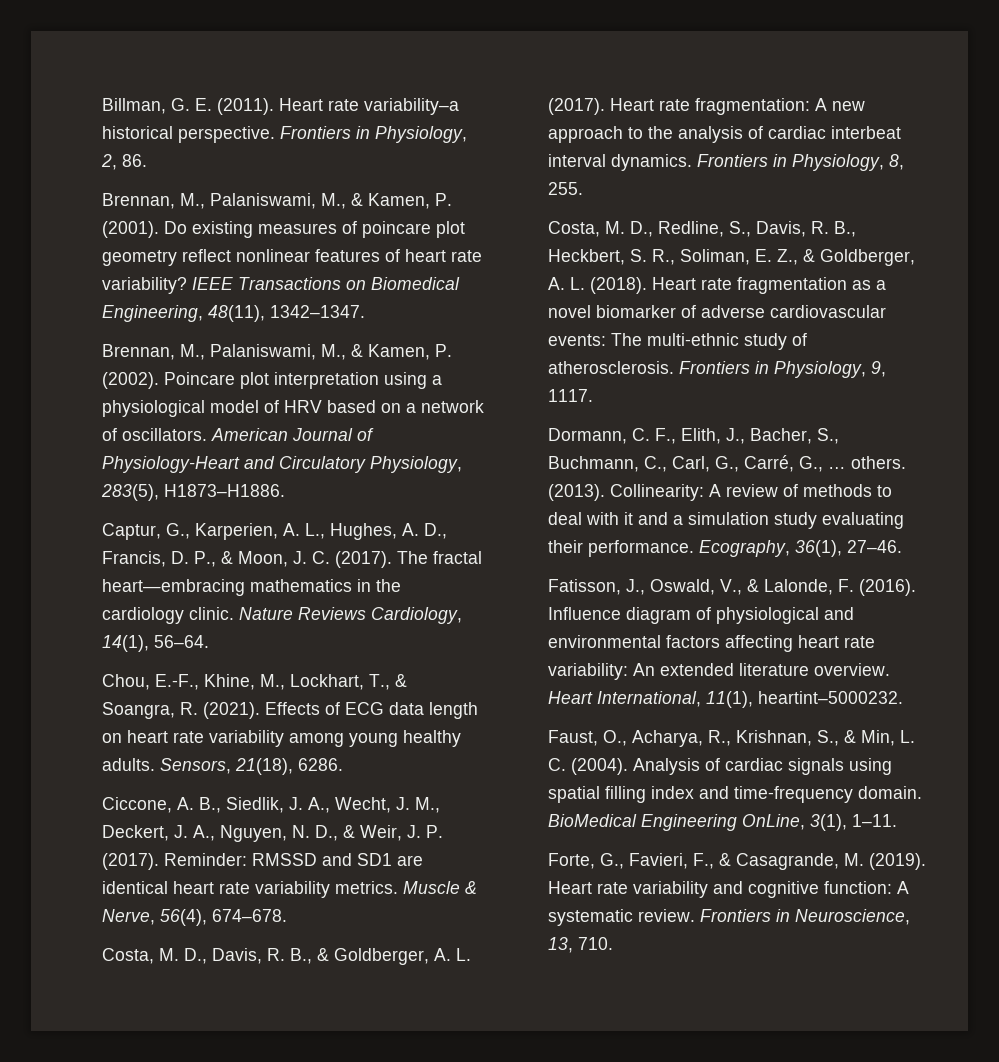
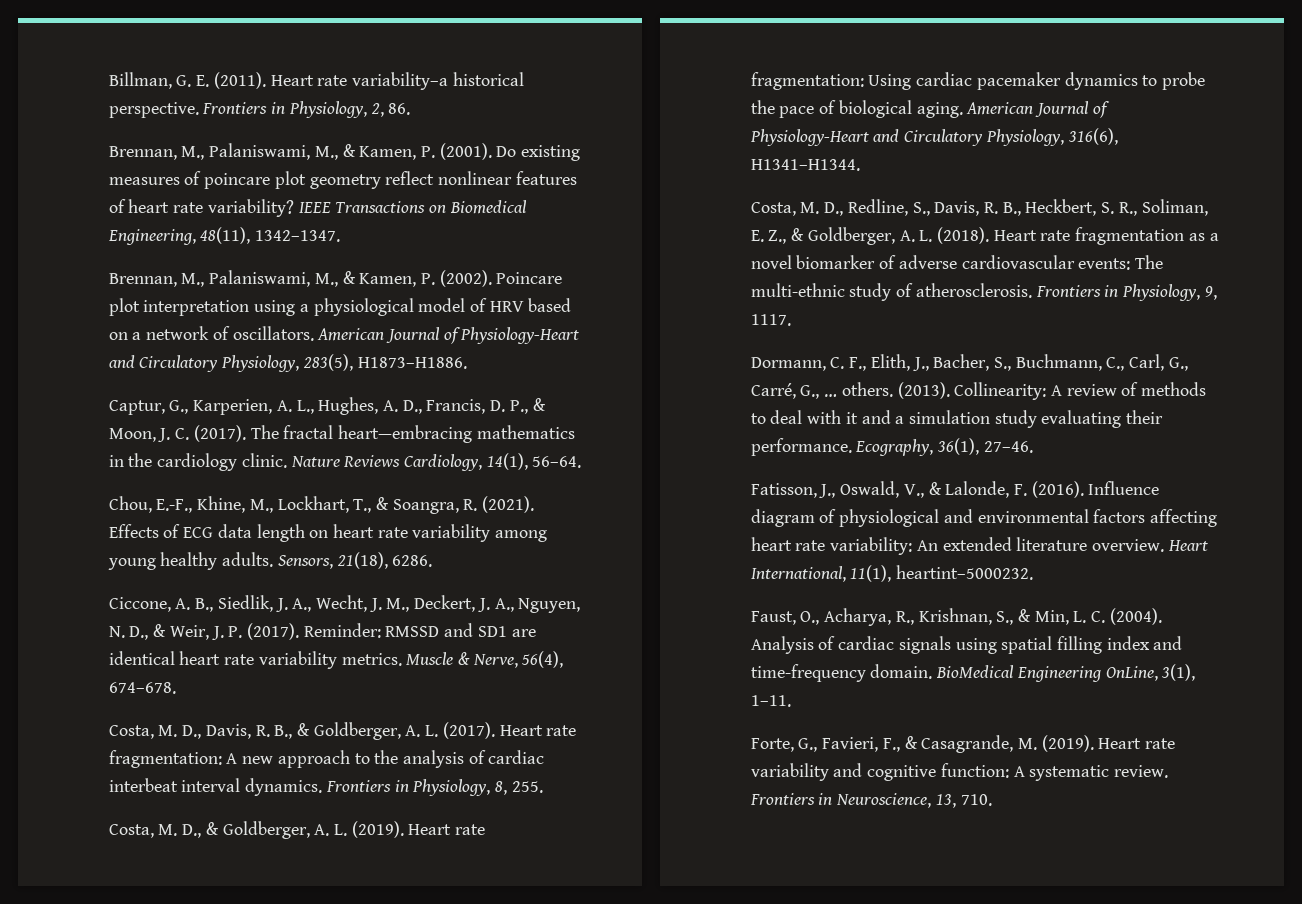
+ Costa, M. D., & Goldberger, A. L. (2019). Heart rate fragmentation: Using cardiac pacemaker dynamics to probe the pace of biological aging. American Journal of Physiology-Heart and Circulatory Physiology, 316(6), H1341–H1344.

